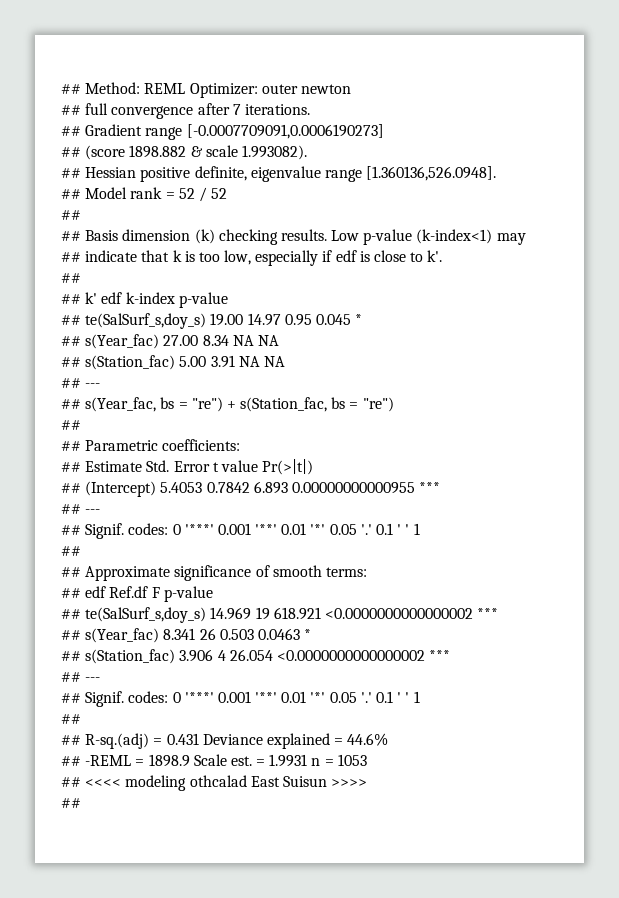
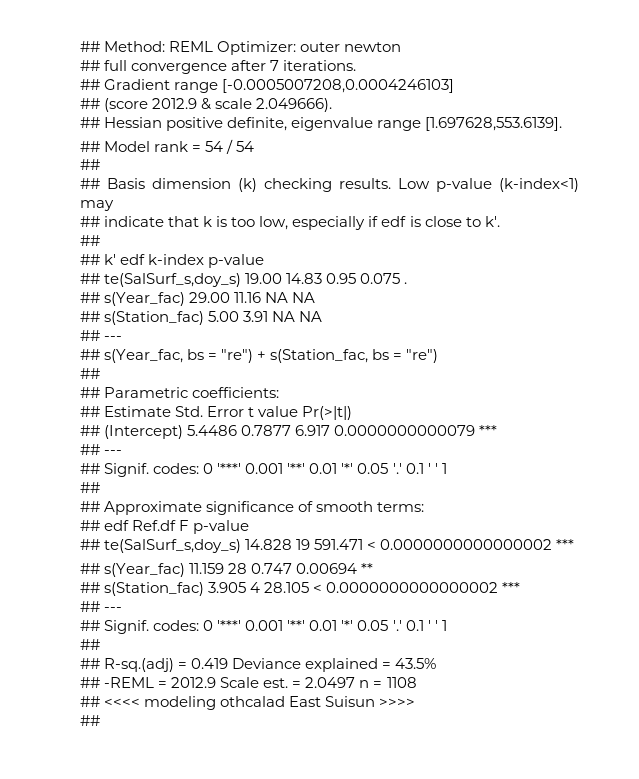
- ## Gradient range [-0.0007709091,0.0006190273]
+ ## Gradient range [-0.0005007208,0.0004246103]
- ## (score 1898.882 & scale 1.993082).
+ ## (score 2012.9 & scale 2.049666).
- ## Hessian positive definite, eigenvalue range [1.360136,526.0948].
+ ## Hessian positive definite, eigenvalue range [1.697628,553.6139].
- ## Model rank = 52 / 52
+ ## Model rank = 54 / 54
- ## te(SalSurf_s,doy_s) 19.00 14.97 0.95 0.045 *
- ## s(Year_fac) 27.00 8.34 NA NA
+ ## te(SalSurf_s,doy_s) 19.00 14.83 0.95 0.075 .
+ ## s(Year_fac) 29.00 11.16 NA NA
- ## (Intercept) 5.4053 0.7842 6.893 0.00000000000955 ***
+ ## (Intercept) 5.4486 0.7877 6.917 0.0000000000079 ***
- ## te(SalSurf_s,doy_s) 14.969 19 618.921 <0.0000000000000002 ***
- ## s(Year_fac) 8.341 26 0.503 0.0463 *
- ## s(Station_fac) 3.906 4 26.054 <0.0000000000000002 ***
+ ## te(SalSurf_s,doy_s) 14.828 19 591.471 < 0.0000000000000002 ***
+ ## s(Year_fac) 11.159 28 0.747 0.00694 **
+ ## s(Station_fac) 3.905 4 28.105 < 0.0000000000000002 ***
- ## R-sq.(adj) = 0.431 Deviance explained = 44.6%
+ ## R-sq.(adj) = 0.419 Deviance explained = 43.5%
- ## -REML = 1898.9 Scale est.
+ ## -REML = 2012.9 Scale est.
- = 1.9931 n = 1053
+ = 2.0497 n = 1108

